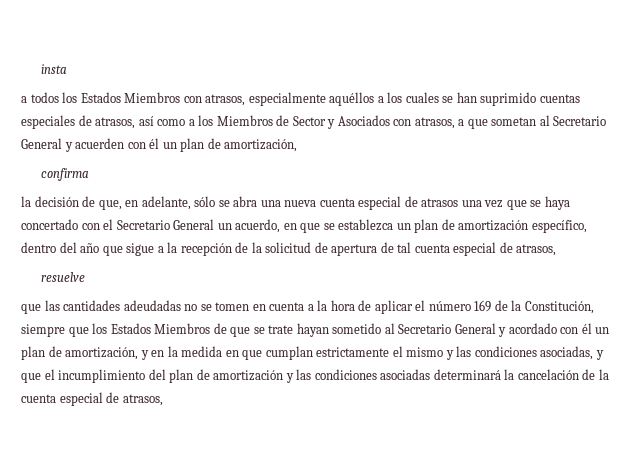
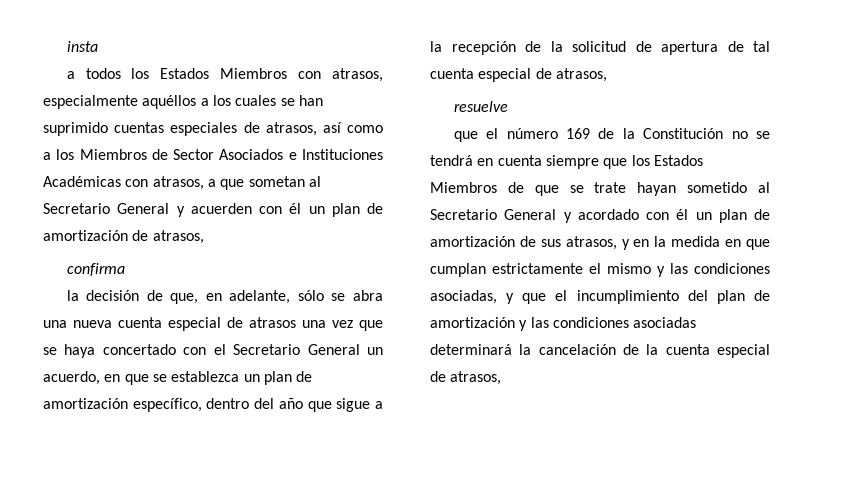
- a todos los Estados Miembros con atrasos, especialmente aquéllos a los cuales se han suprimido cuentas especiales de atrasos, así como a los Miembros de Sector y Asociados con atrasos, a que sometan al Secretario General y acuerden con él un plan de amortización,
+ a todos los Estados Miembros con atrasos, especialmente aquéllos a los cuales se han suprimido cuentas especiales de atrasos, así como a los Miembros de Sector Asociados e Instituciones Académicas con atrasos, a que sometan al Secretario General y acuerden con él un plan de amortización de atrasos,
- que las cantidades adeudadas no se tomen en cuenta a la hora de aplicar el número 169 de la Constitución, siempre que los Estados Miembros de que se trate hayan sometido al Secretario General y acordado con él un plan de amortización, y en la medida en que cumplan estrictamente el mismo y las condiciones asociadas, y que el incumplimiento del plan de amortización y las condiciones asociadas determinará la cancelación de la cuenta especial de atrasos,
+ que el número 169 de la Constitución no se tendrá en cuenta siempre que los Estados Miembros de que se trate hayan sometido al Secretario General y acordado con él un plan de amortización de sus atrasos, y en la medida en que cumplan estrictamente el mismo y las condiciones asociadas, y que el incumplimiento del plan de amortización y las condiciones asociadas determinará la cancelación de la cuenta especial de atrasos,

